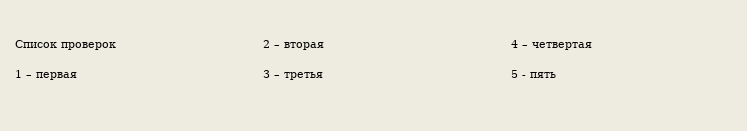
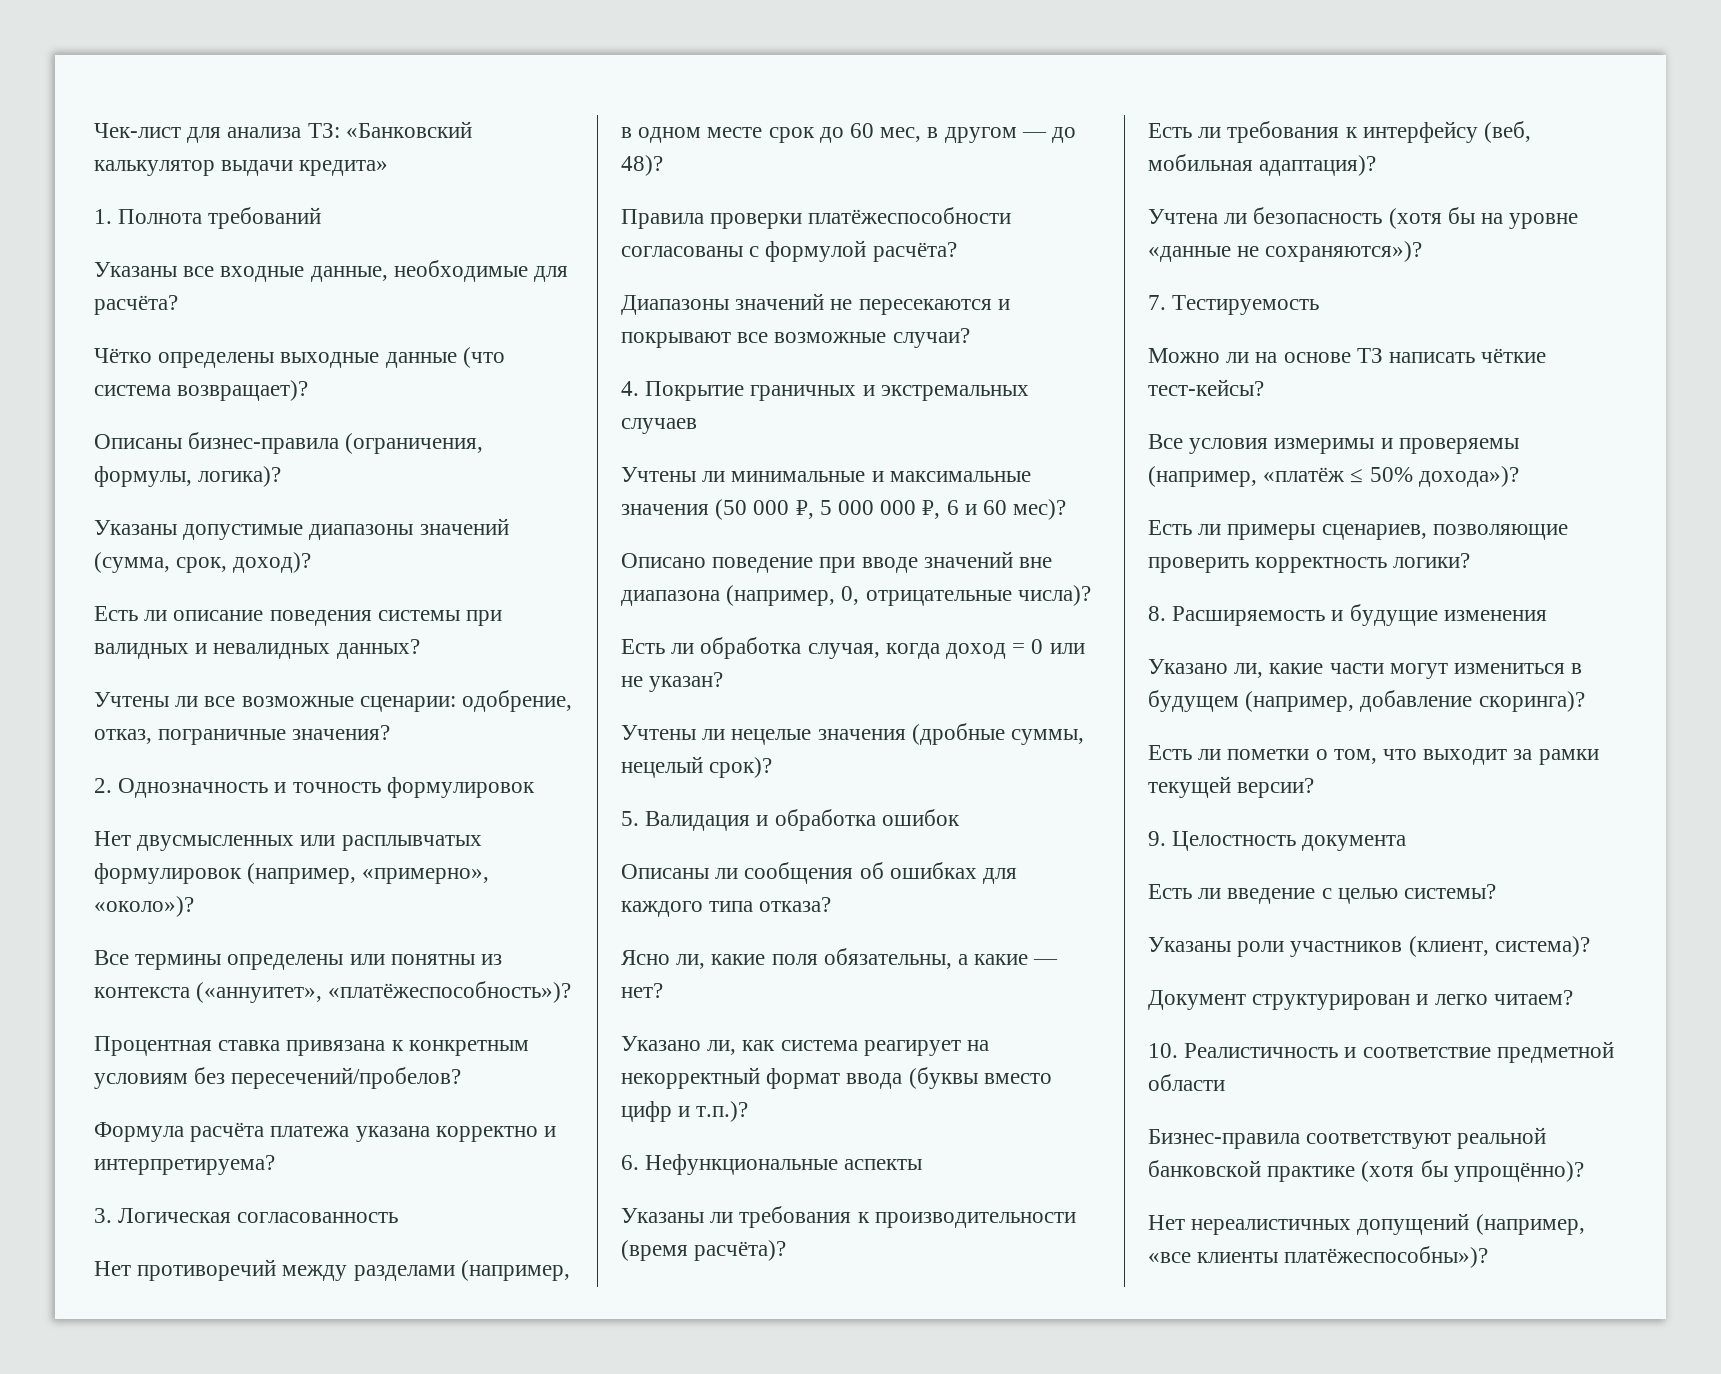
- Список проверок
- 1 – первая
- 2 – вторая
- 3 – третья
- 4 – четвертая
- 5 - пять
+ Чек-лист для анализа ТЗ: «Банковский калькулятор выдачи кредита»
+ 1. Полнота требований
+ Указаны все входные данные, необходимые для расчёта?
+ Чётко определены выходные данные (что система возвращает)?
+ Описаны бизнес-правила (ограничения, формулы, логика)?
+ Указаны допустимые диапазоны значений (сумма, срок, доход)?
+ Есть ли описание поведения системы при валидных и невалидных данных?
+ Учтены ли все возможные сценарии: одобрение, отказ, пограничные значения?
+ 2. Однозначность и точность формулировок
+ Нет двусмысленных или расплывчатых формулировок (например, «примерно», «около»)?
+ Все термины определены или понятны из контекста («аннуитет», «платёжеспособность»)?
+ Процентная ставка привязана к конкретным условиям без пересечений/пробелов?
+ Формула расчёта платежа указана корректно и интерпретируема?
+ 3. Логическая согласованность
+ Нет противоречий между разделами (например, в одном месте срок до 60 мес, в другом — до 48)?
+ Правила проверки платёжеспособности согласованы с формулой расчёта?
+ Диапазоны значений не пересекаются и покрывают все возможные случаи?
+ 4. Покрытие граничных и экстремальных случаев
+ Учтены ли минимальные и максимальные значения (50 000 ₽, 5 000 000 ₽, 6 и 60 мес)?
+ Описано поведение при вводе значений вне диапазона (например, 0, отрицательные числа)?
+ Есть ли обработка случая, когда доход = 0 или не указан?
+ Учтены ли нецелые значения (дробные суммы, нецелый срок)?
+ 5. Валидация и обработка ошибок
+ Описаны ли сообщения об ошибках для каждого типа отказа?
+ Ясно ли, какие поля обязательны, а какие — нет?
+ Указано ли, как система реагирует на некорректный формат ввода (буквы вместо цифр и т.п.)?
+ 6. Нефункциональные аспекты
+ Указаны ли требования к производительности (время расчёта)?
+ Есть ли требования к интерфейсу (веб, мобильная адаптация)?
+ Учтена ли безопасность (хотя бы на уровне «данные не сохраняются»)?
+ 7. Тестируемость
+ Можно ли на основе ТЗ написать чёткие тест-кейсы?
+ Все условия измеримы и проверяемы (например, «платёж ≤ 50% дохода»)?
+ Есть ли примеры сценариев, позволяющие проверить корректность логики?
+ 8. Расширяемость и будущие изменения
+ Указано ли, какие части могут измениться в будущем (например, добавление скоринга)?
+ Есть ли пометки о том, что выходит за рамки текущей версии?
+ 9. Целостность документа
+ Есть ли введение с целью системы?
+ Указаны роли участников (клиент, система)?
+ Документ структурирован и легко читаем?
+ 10. Реалистичность и соответствие предметной области
+ Бизнес-правила соответствуют реальной банковской практике (хотя бы упрощённо)?
+ Нет нереалистичных допущений (например, «все клиенты платёжеспособны»)?

